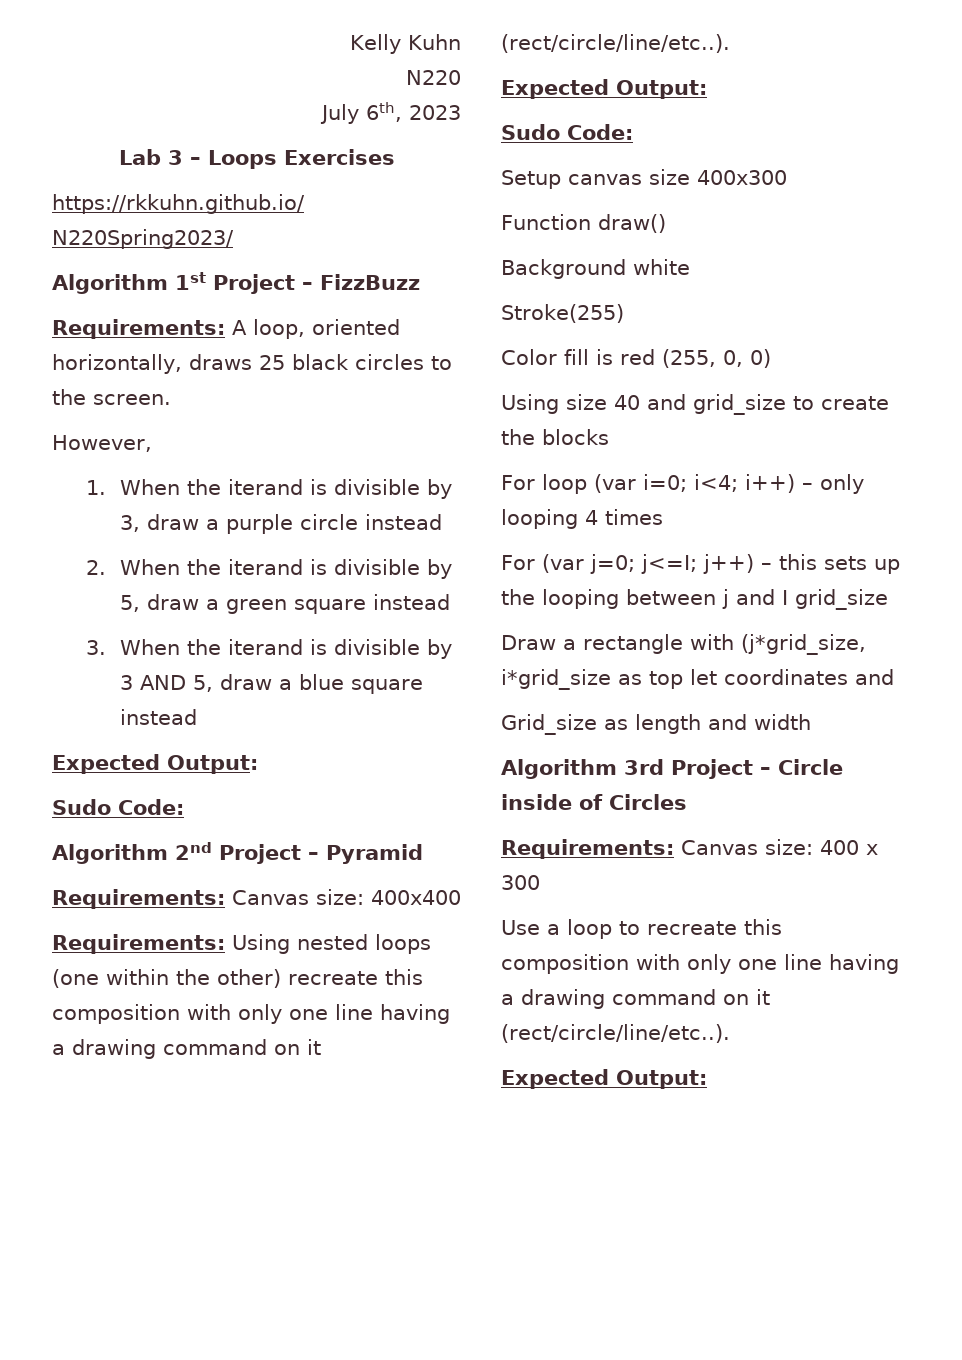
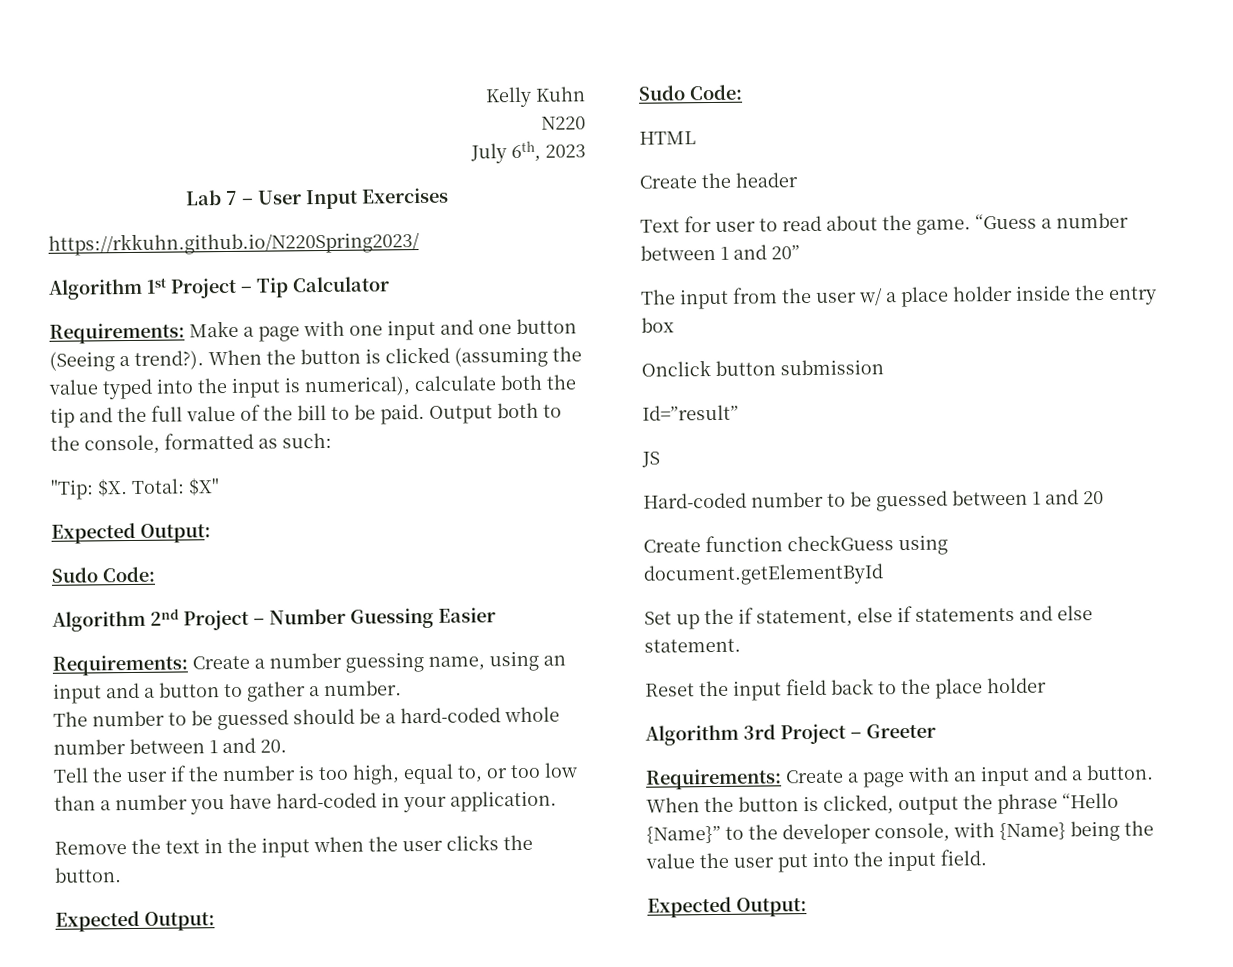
- Lab 3 – Loops Exercises
+ Lab 7 – User Input Exercises
- Algorithm 1st Project – FizzBuzz
- Requirements: A loop, oriented horizontally, draws 25 black circles to the screen.
- However,
- 1. When the iterand is divisible by 3, draw a purple circle instead
- 2. When the iterand is divisible by 5, draw a green square instead
- 3. When the iterand is divisible by 3 AND 5, draw a blue square instead
+ Algorithm 1st Project – Tip Calculator
+ Requirements: Make a page with one input and one button (Seeing a trend?). When the button is clicked (assuming the value typed into the input is numerical), calculate both the tip and the full value of the bill to be paid. Output both to the console, formatted as such:
+ "Tip: $X. Total: $X"
- Algorithm 2nd Project – Pyramid
- Requirements: Canvas size: 400x400
- Requirements: Using nested loops (one within the other) recreate this composition with only one line having a drawing command on it (rect/circle/line/etc..).
+ Algorithm 2nd Project – Number Guessing Easier
+ Requirements: Create a number guessing name, using an input and a button to gather a number.
+ The number to be guessed should be a hard-coded whole number between 1 and 20.
+ Tell the user if the number is too high, equal to, or too low than a number you have hard-coded in your application.
+ Remove the text in the input when the user clicks the button.
  Expected Output:
  Sudo Code:
- Setup canvas size 400x300
- Function draw()
- Background white
- Stroke(255)
- Color fill is red (255, 0, 0)
- Using size 40 and grid_size to create the blocks
- For loop (var i=0; i<4; i++) – only looping 4 times
- For (var j=0; j<=I; j++) – this sets up the looping between j and I grid_size
- Draw a rectangle with (j*grid_size, i*grid_size as top let coordinates and
- Grid_size as length and width
- Algorithm 3rd Project – Circle inside of Circles
- Requirements: Canvas size: 400 x 300
- Use a loop to recreate this composition with only one line having a drawing command on it (rect/circle/line/etc..).
+ HTML
+ Create the header
+ Text for user to read about the game. “Guess a number between 1 and 20”
+ The input from the user w/ a place holder inside the entry box
+ Onclick button submission
+ Id=”result”
+ JS
+ Hard-coded number to be guessed between 1 and 20
+ Create function checkGuess using document.getElementById
+ Set up the if statement, else if statements and else statement.
+ Reset the input field back to the place holder
+ Algorithm 3rd Project – Greeter
+ Requirements: Create a page with an input and a button. When the button is clicked, output the phrase “Hello {Name}” to the developer console, with {Name} being the value the user put into the input field.

